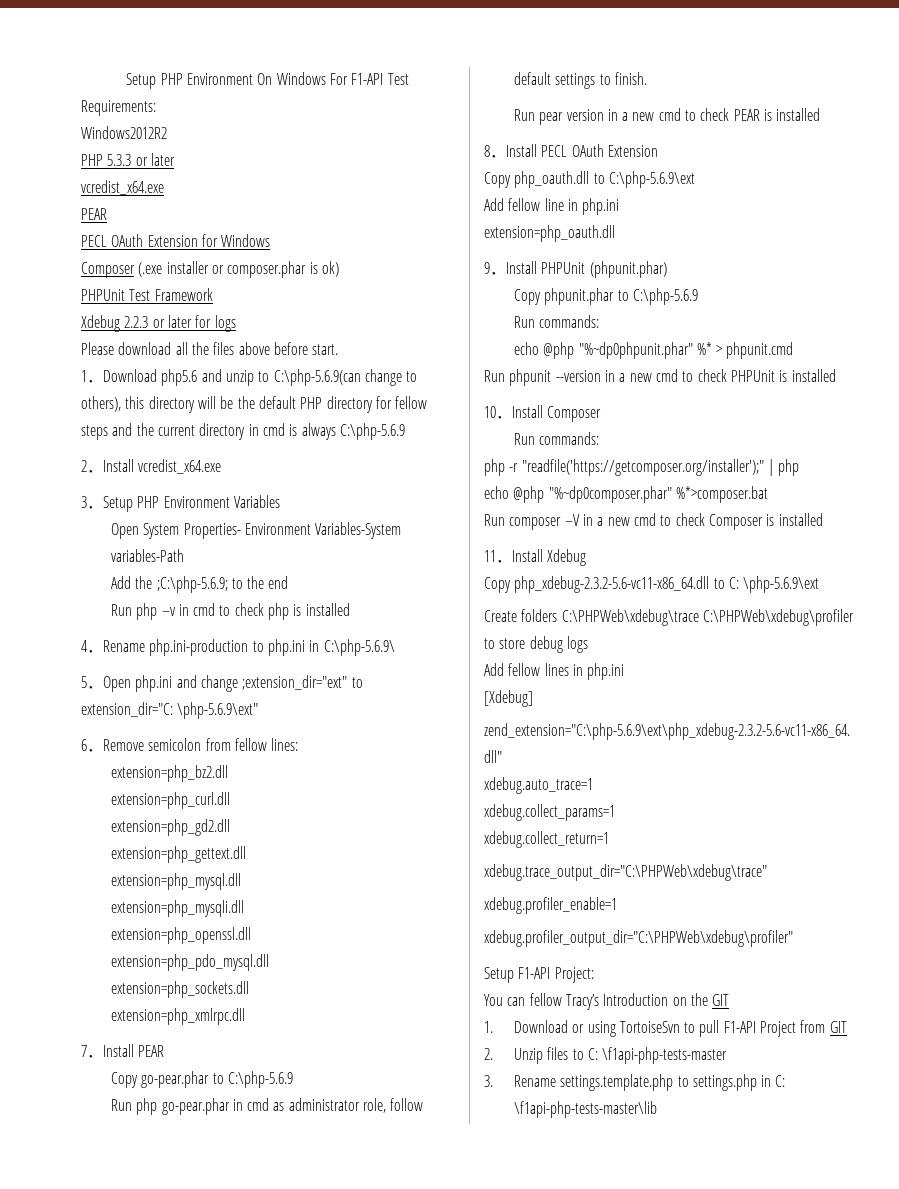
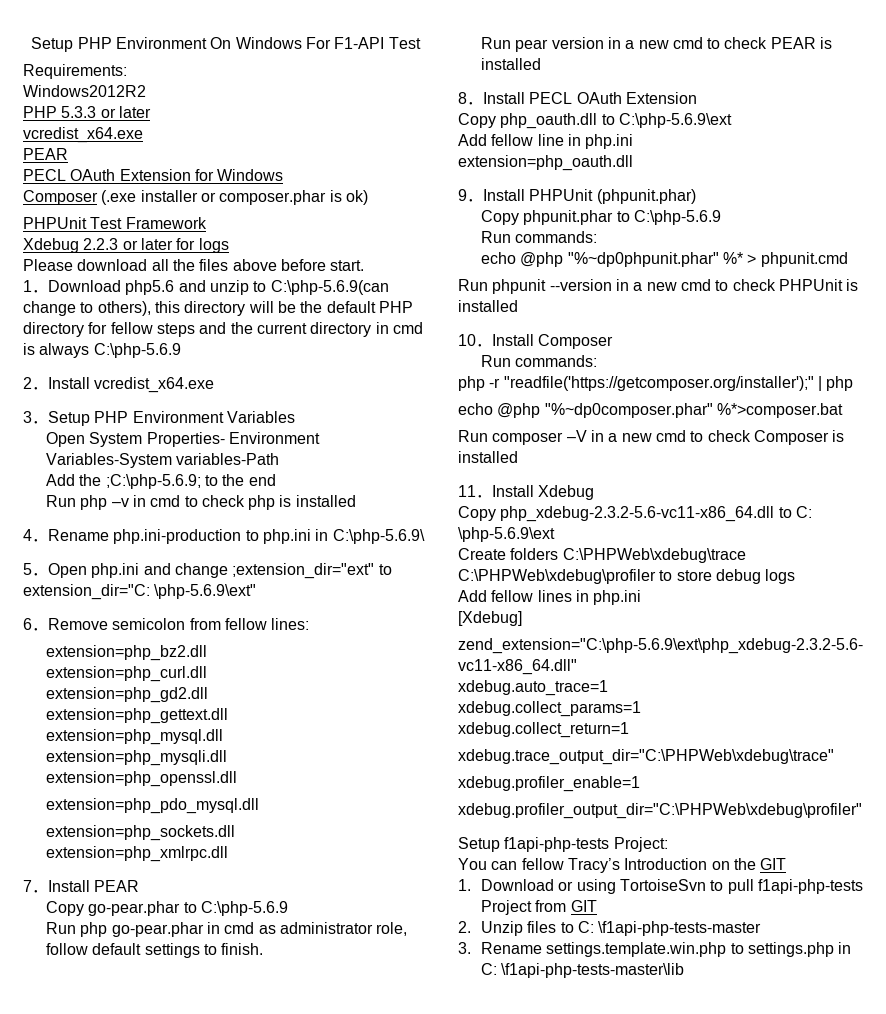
- Setup F1-API Project:
+ Setup f1api-php-tests Project:
- 1. Download or using TortoiseSvn to pull F1-API Project from GIT
+ 1. Download or using TortoiseSvn to pull f1api-php-tests Project from GIT
- 3. Rename settings.template.php to settings.php in C: \f1api-php-tests-master\lib
+ 3. Rename settings.template.win.php to settings.php in C: \f1api-php-tests-master\lib

